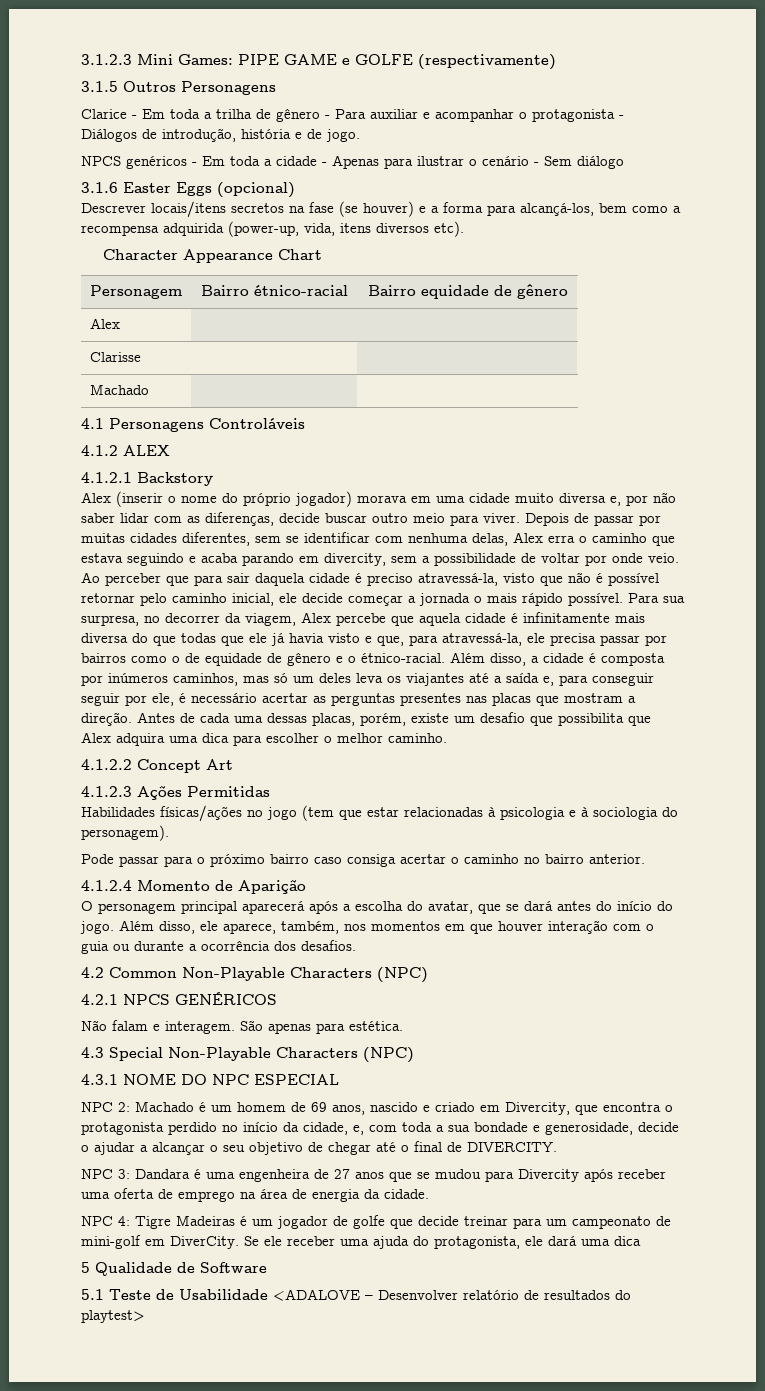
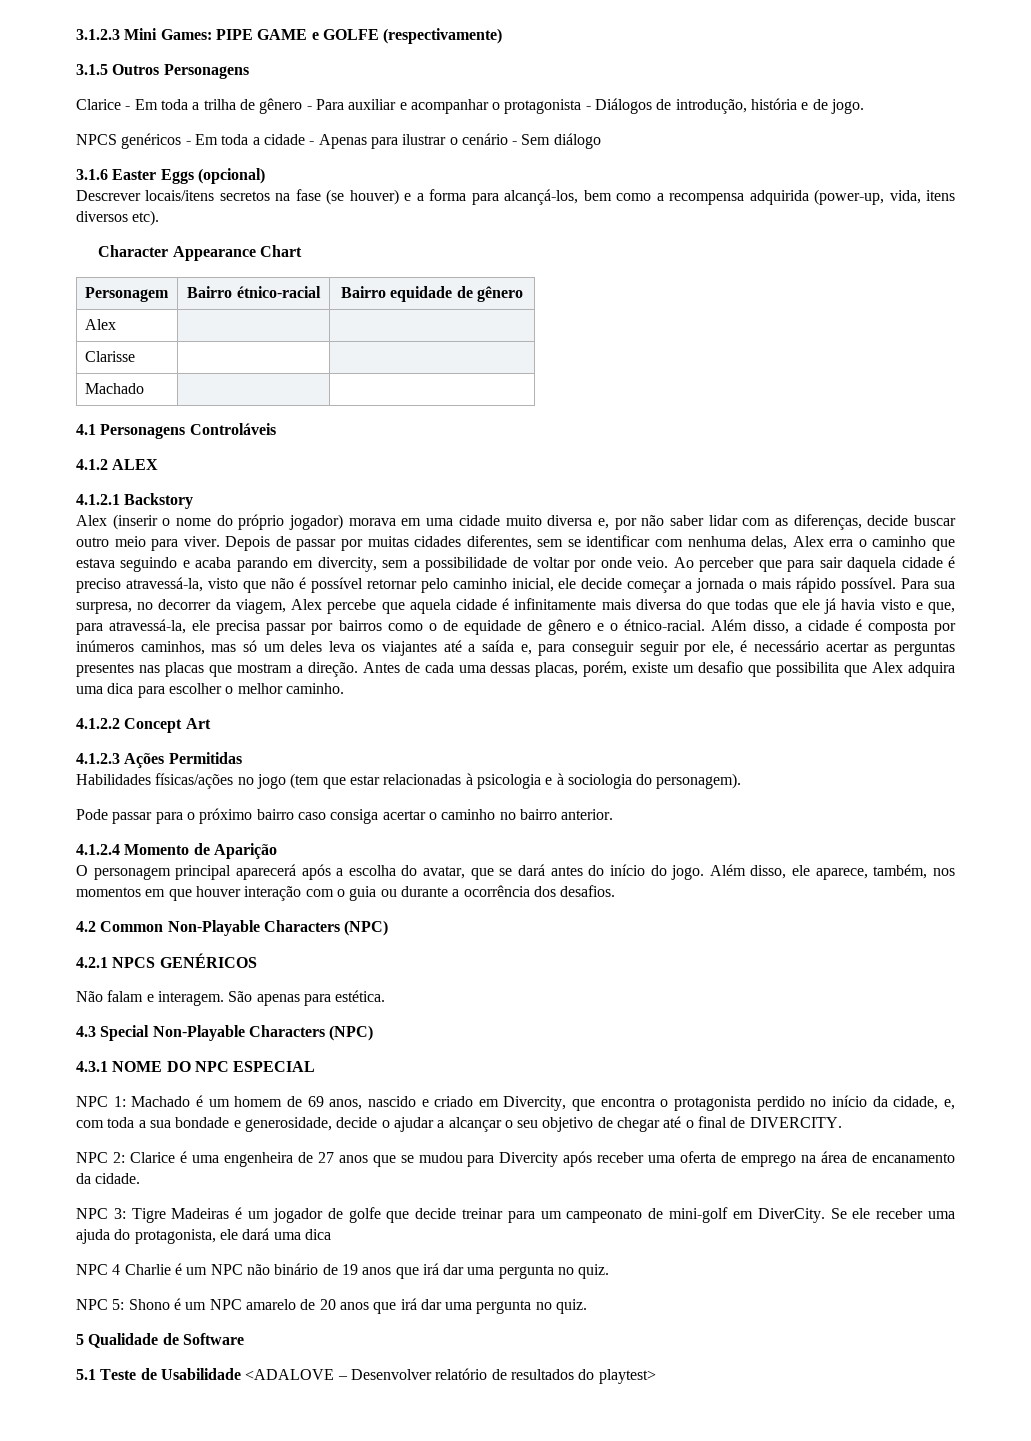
- NPC 2: Machado é um homem de 69 anos, nascido e criado em Divercity, que encontra o protagonista perdido no início da cidade, e, com toda a sua bondade e generosidade, decide o ajudar a alcançar o seu objetivo de chegar até o final de DIVERCITY.
+ NPC 1: Machado é um homem de 69 anos, nascido e criado em Divercity, que encontra o protagonista perdido no início da cidade, e, com toda a sua bondade e generosidade, decide o ajudar a alcançar o seu objetivo de chegar até o final de DIVERCITY.
- NPC 3: Dandara é uma engenheira de 27 anos que se mudou para Divercity após receber uma oferta de emprego na área de energia da cidade.
+ NPC 2: Clarice é uma engenheira de 27 anos que se mudou para Divercity após receber uma oferta de emprego na área de encanamento da cidade.
- NPC 4: Tigre Madeiras é um jogador de golfe que decide treinar para um campeonato de mini-golf em DiverCity.
+ NPC 3: Tigre Madeiras é um jogador de golfe que decide treinar para um campeonato de mini-golf em DiverCity.
+ NPC 4 Charlie é um NPC não binário de 19 anos que irá dar uma pergunta no quiz.
+ NPC 5: Shono é um NPC amarelo de 20 anos que irá dar uma pergunta no quiz.

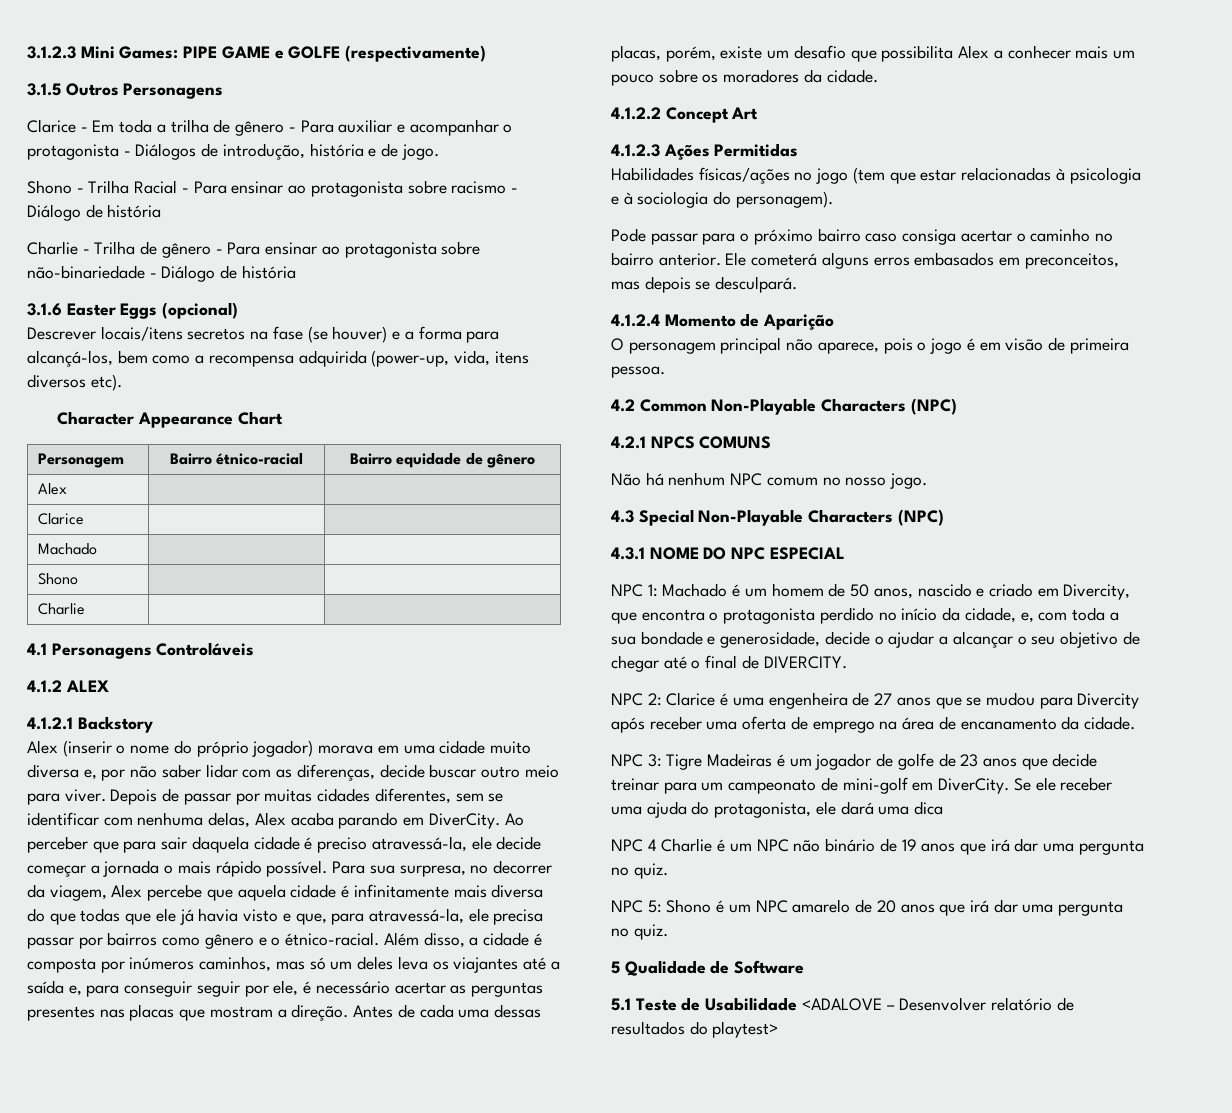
- NPCS genéricos - Em toda a cidade - Apenas para ilustrar o cenário - Sem diálogo
+ Shono - Trilha Racial - Para ensinar ao protagonista sobre racismo - Diálogo de história
+ Charlie - Trilha de gênero - Para ensinar ao protagonista sobre não-binariedade - Diálogo de história
- Clarisse | |
+ Clarice | |
+ Shono | |
+ Charlie | |
- Depois de passar por muitas cidades diferentes, sem se identificar com nenhuma delas, Alex erra o caminho que estava seguindo e acaba parando em divercity, sem a possibilidade de voltar por onde veio.
+ Depois de passar por muitas cidades diferentes, sem se identificar com nenhuma delas, Alex acaba parando em DiverCity.
- Ao perceber que para sair daquela cidade é preciso atravessá-la, visto que não é possível retornar pelo caminho inicial, ele decide começar a jornada o mais rápido possível.
+ Ao perceber que para sair daquela cidade é preciso atravessá-la, ele decide começar a jornada o mais rápido possível.
- Para sua surpresa, no decorrer da viagem, Alex percebe que aquela cidade é infinitamente mais diversa do que todas que ele já havia visto e que, para atravessá-la, ele precisa passar por bairros como o de equidade de gênero e o étnico-racial.
+ Para sua surpresa, no decorrer da viagem, Alex percebe que aquela cidade é infinitamente mais diversa do que todas que ele já havia visto e que, para atravessá-la, ele precisa passar por bairros como gênero e o étnico-racial.
- Antes de cada uma dessas placas, porém, existe um desafio que possibilita que Alex adquira uma dica para escolher o melhor caminho.
+ Antes de cada uma dessas placas, porém, existe um desafio que possibilita Alex a conhecer mais um pouco sobre os moradores da cidade.
+ Ele cometerá alguns erros embasados em preconceitos, mas depois se desculpará.
- O personagem principal aparecerá após a escolha do avatar, que se dará antes do início do jogo. Além disso, ele aparece, também, nos momentos em que houver interação com o guia ou durante a ocorrência dos desafios.
+ O personagem principal não aparece, pois o jogo é em visão de primeira pessoa.
- 4.2.1 NPCS GENÉRICOS
+ 4.2.1 NPCS COMUNS
- Não falam e interagem. São apenas para estética.
+ Não há nenhum NPC comum no nosso jogo.
- NPC 1: Machado é um homem de 69 anos, nascido e criado em Divercity, que encontra o protagonista perdido no início da cidade, e, com toda a sua bondade e generosidade, decide o ajudar a alcançar o seu objetivo de chegar até o final de DIVERCITY.
+ NPC 1: Machado é um homem de 50 anos, nascido e criado em Divercity, que encontra o protagonista perdido no início da cidade, e, com toda a sua bondade e generosidade, decide o ajudar a alcançar o seu objetivo de chegar até o final de DIVERCITY.
- NPC 3: Tigre Madeiras é um jogador de golfe que decide treinar para um campeonato de mini-golf em DiverCity.
+ NPC 3: Tigre Madeiras é um jogador de golfe de 23 anos que decide treinar para um campeonato de mini-golf em DiverCity.

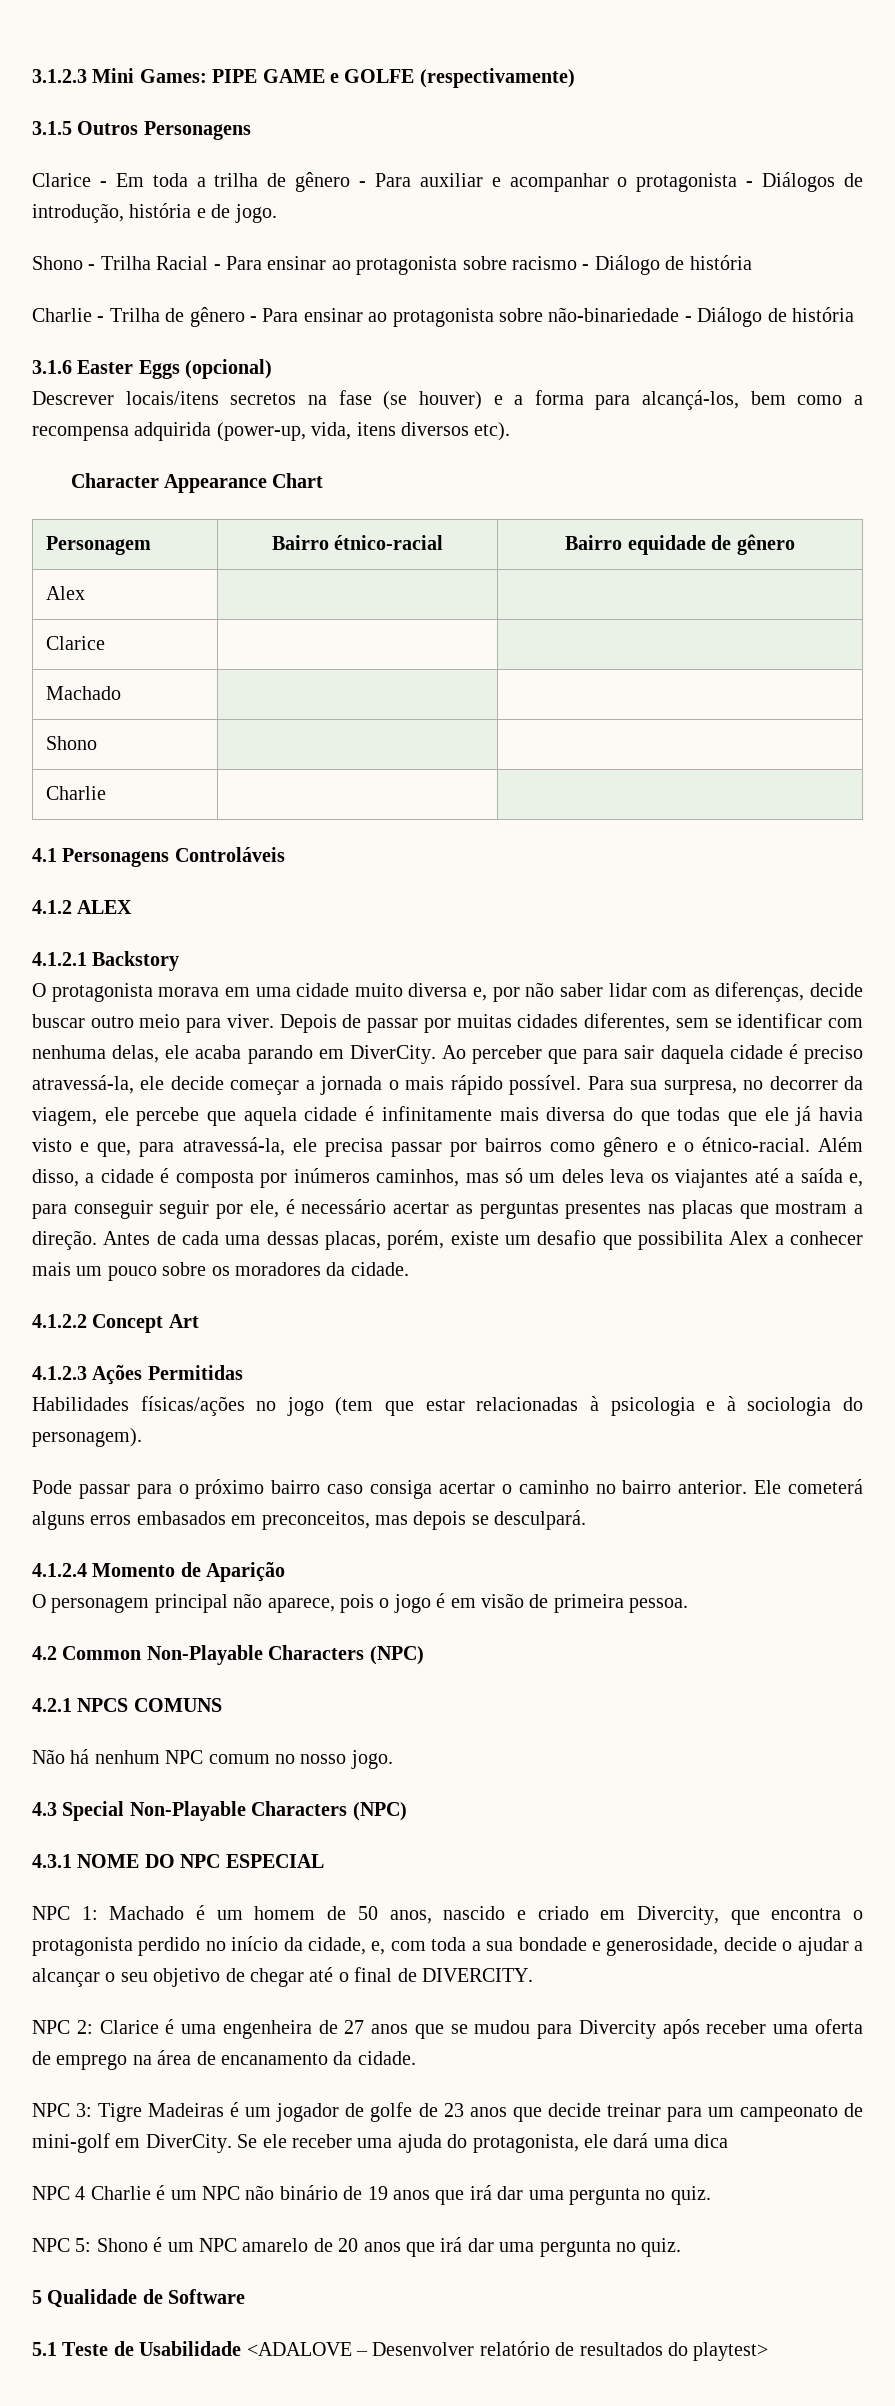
- Alex (inserir o nome do próprio jogador) morava em uma cidade muito diversa e, por não saber lidar com as diferenças, decide buscar outro meio para viver.
+ O protagonista morava em uma cidade muito diversa e, por não saber lidar com as diferenças, decide buscar outro meio para viver.
- Depois de passar por muitas cidades diferentes, sem se identificar com nenhuma delas, Alex acaba parando em DiverCity.
+ Depois de passar por muitas cidades diferentes, sem se identificar com nenhuma delas, ele acaba parando em DiverCity.
- Para sua surpresa, no decorrer da viagem, Alex percebe que aquela cidade é infinitamente mais diversa do que todas que ele já havia visto e que, para atravessá-la, ele precisa passar por bairros como gênero e o étnico-racial.
+ Para sua surpresa, no decorrer da viagem, ele percebe que aquela cidade é infinitamente mais diversa do que todas que ele já havia visto e que, para atravessá-la, ele precisa passar por bairros como gênero e o étnico-racial.

